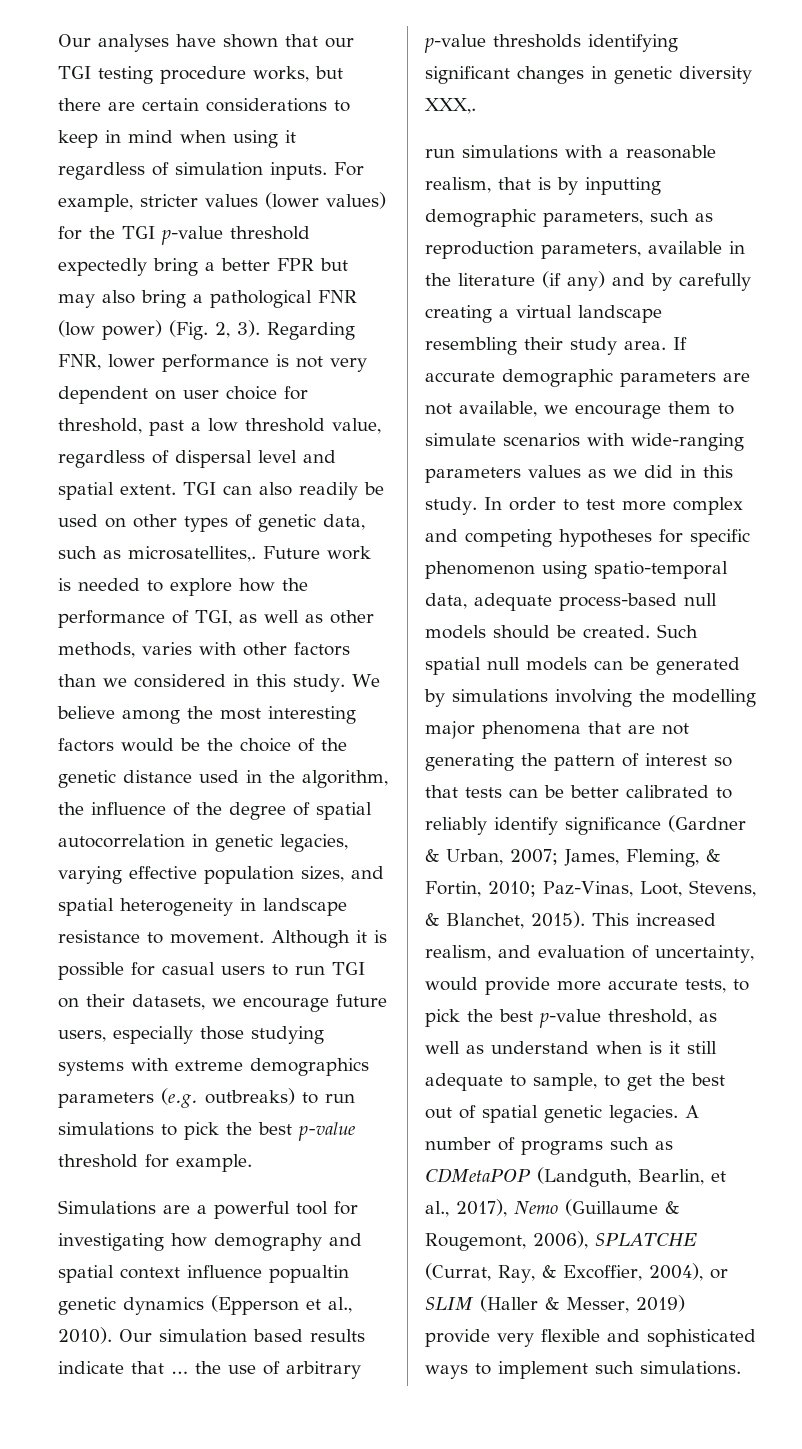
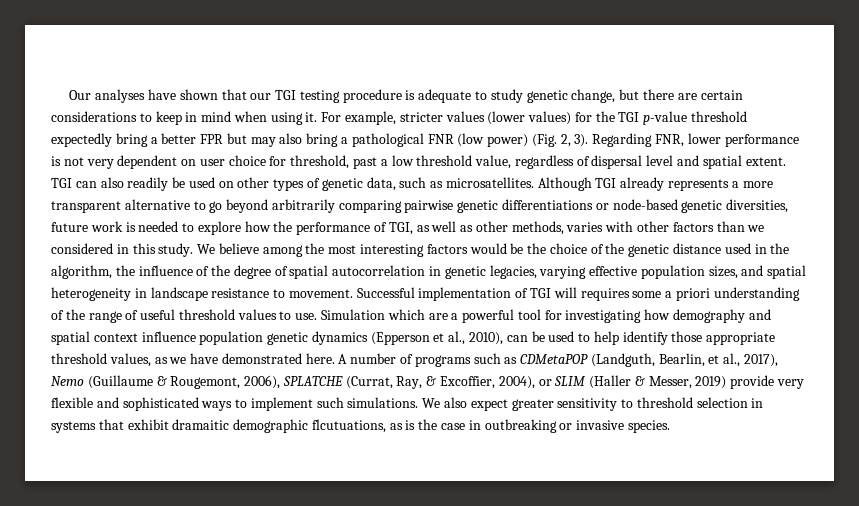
- Our analyses have shown that our TGI testing procedure works, but there are certain considerations to keep in mind when using it regardless of simulation inputs.
+ Our analyses have shown that our TGI testing procedure is adequate to study genetic change, but there are certain considerations to keep in mind when using it.
- TGI can also readily be used on other types of genetic data, such as microsatellites,. Future work is needed to explore how the performance of TGI, as well as other methods, varies with other factors than we considered in this study.
+ TGI can also readily be used on other types of genetic data, such as microsatellites. Although TGI already represents a more transparent alternative to go beyond arbitrarily comparing pairwise genetic differentiations or node-based genetic diversities, future work is needed to explore how the performance of TGI, as well as other methods, varies with other factors than we considered in this study.
- Although it is possible for casual users to run TGI on their datasets, we encourage future users, especially those studying systems with extreme demographics parameters (e.g. outbreaks) to run simulations to pick the best p-value threshold for example.
- Simulations are a powerful tool for investigating how demography and spatial context influence popualtin genetic dynamics (Epperson et al., 2010). Our simulation based results indicate that … the use of arbitrary p-value thresholds identifying significant changes in genetic diversity XXX,.
- run simulations with a reasonable realism, that is by inputting demographic parameters, such as reproduction parameters, available in the literature (if any) and by carefully creating a virtual landscape resembling their study area. If accurate demographic parameters are not available, we encourage them to simulate scenarios with wide-ranging parameters values as we did in this study. In order to test more complex and competing hypotheses for specific phenomenon using spatio-temporal data, adequate process-based null models should be created. Such spatial null models can be generated by simulations involving the modelling major phenomena that are not generating the pattern of interest so that tests can be better calibrated to reliably identify significance (Gardner & Urban, 2007; James, Fleming, & Fortin, 2010; Paz-Vinas, Loot, Stevens, & Blanchet, 2015). This increased realism, and evaluation of uncertainty, would provide more accurate tests, to pick the best p-value threshold, as well as understand when is it still adequate to sample, to get the best out of spatial genetic legacies.
+ Successful implementation of TGI will requires some a priori understanding of the range of useful threshold values to use. Simulation which are a powerful tool for investigating how demography and spatial context influence population genetic dynamics (Epperson et al., 2010), can be used to help identify those appropriate threshold values, as we have demonstrated here.
+ We also expect greater sensitivity to threshold selection in systems that exhibit dramaitic demographic flcutuations, as is the case in outbreaking or invasive species.

